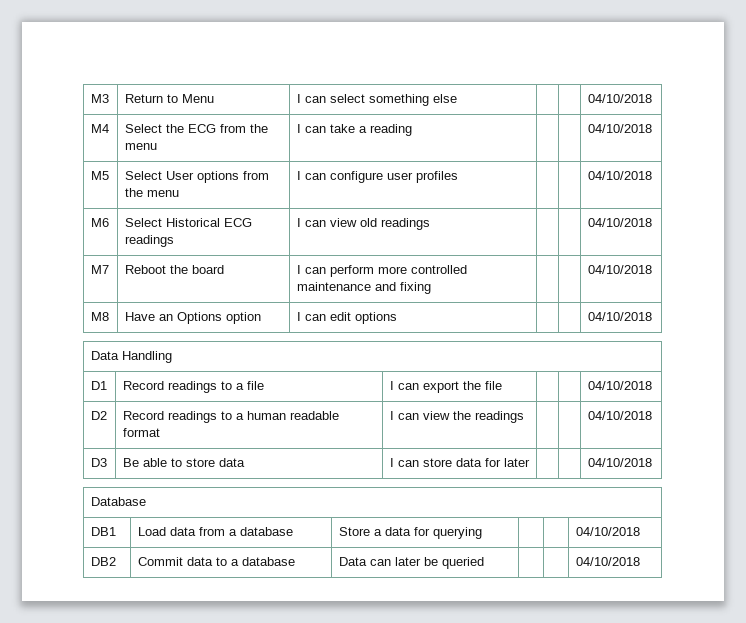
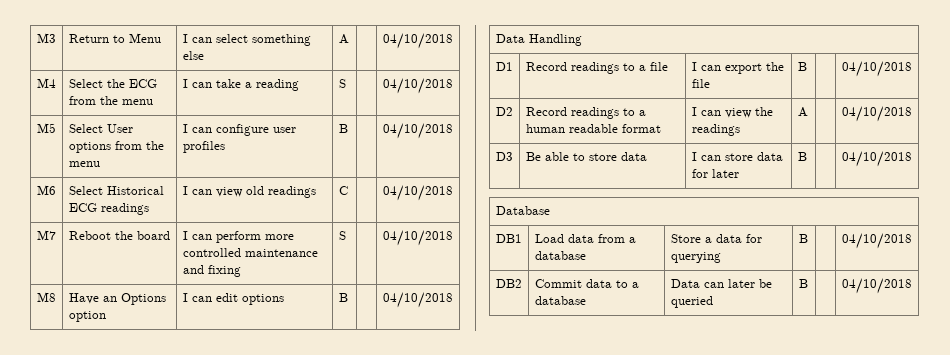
- M3 | Return to Menu | I can select something else | | | 04/10/2018
+ M3 | Return to Menu | I can select something else | A | | 04/10/2018
- M4 | Select the ECG from the menu | I can take a reading | | | 04/10/2018
+ M4 | Select the ECG from the menu | I can take a reading | S | | 04/10/2018
- M5 | Select User options from the menu | I can configure user profiles | | | 04/10/2018
+ M5 | Select User options from the menu | I can configure user profiles | B | | 04/10/2018
- M6 | Select Historical ECG readings | I can view old readings | | | 04/10/2018
+ M6 | Select Historical ECG readings | I can view old readings | C | | 04/10/2018
- M7 | Reboot the board | I can perform more controlled maintenance and fixing | | | 04/10/2018
+ M7 | Reboot the board | I can perform more controlled maintenance and fixing | S | | 04/10/2018
- M8 | Have an Options option | I can edit options | | | 04/10/2018
+ M8 | Have an Options option | I can edit options | B | | 04/10/2018
- D1 | Record readings to a file | I can export the file | | | 04/10/2018
+ D1 | Record readings to a file | I can export the file | B | | 04/10/2018
- D2 | Record readings to a human readable format | I can view the readings | | | 04/10/2018
+ D2 | Record readings to a human readable format | I can view the readings | A | | 04/10/2018
- D3 | Be able to store data | I can store data for later | | | 04/10/2018
+ D3 | Be able to store data | I can store data for later | B | | 04/10/2018
- DB1 | Load data from a database | Store a data for querying | | | 04/10/2018
+ DB1 | Load data from a database | Store a data for querying | B | | 04/10/2018
- DB2 | Commit data to a database | Data can later be queried | | | 04/10/2018
+ DB2 | Commit data to a database | Data can later be queried | B | | 04/10/2018

